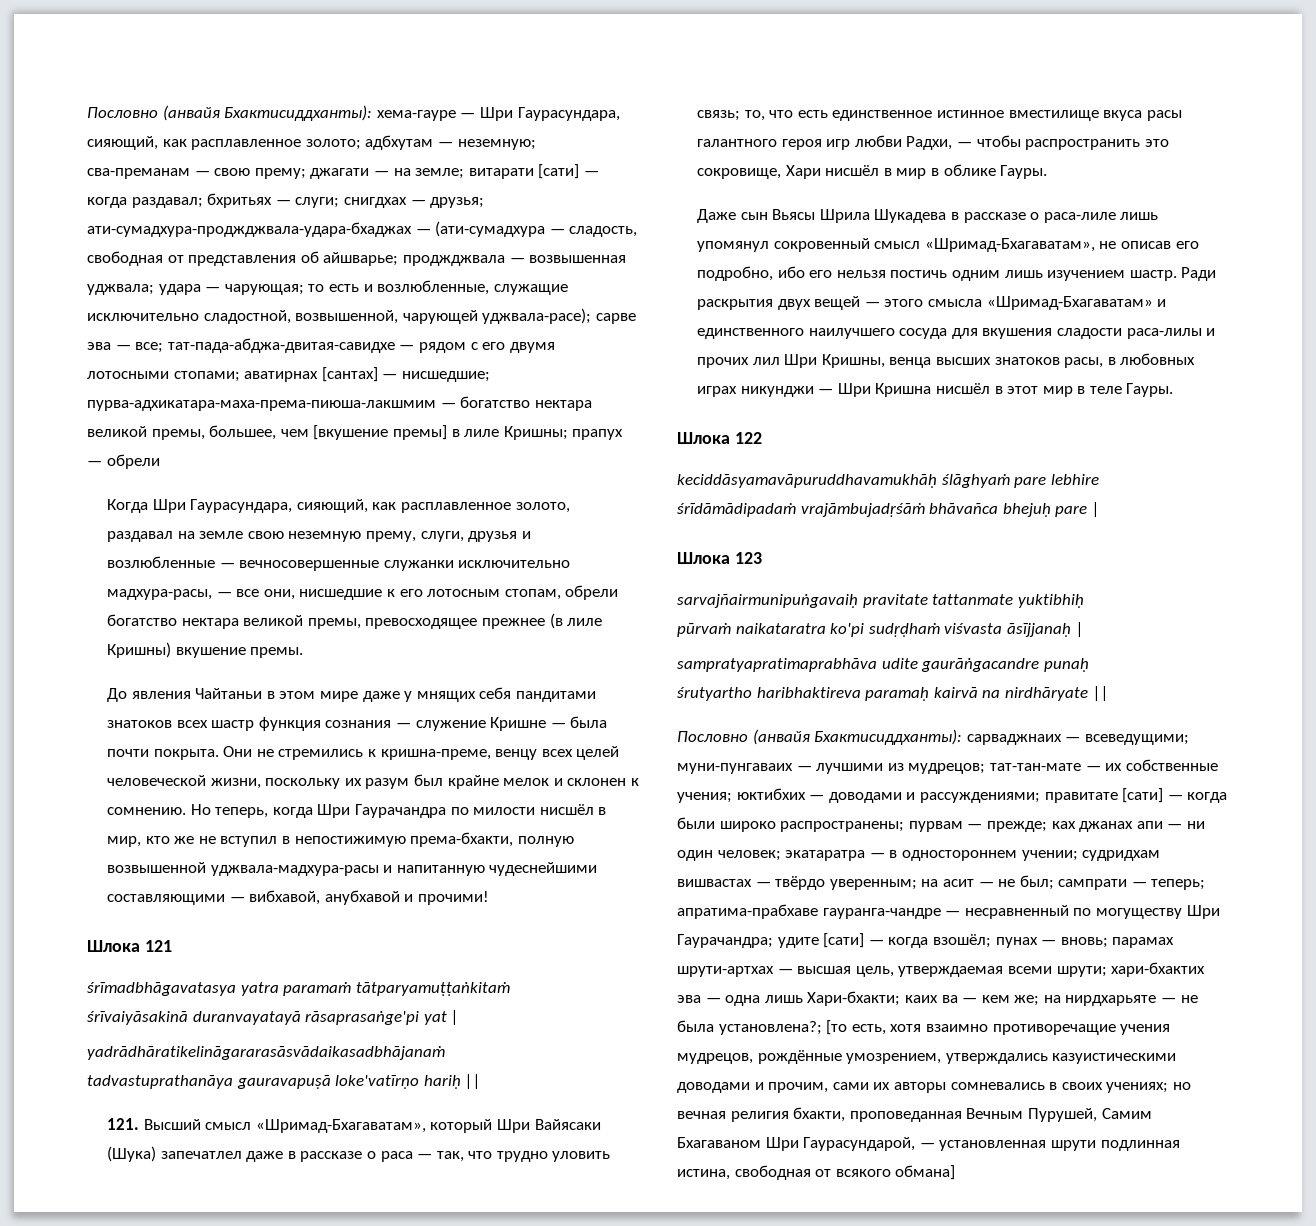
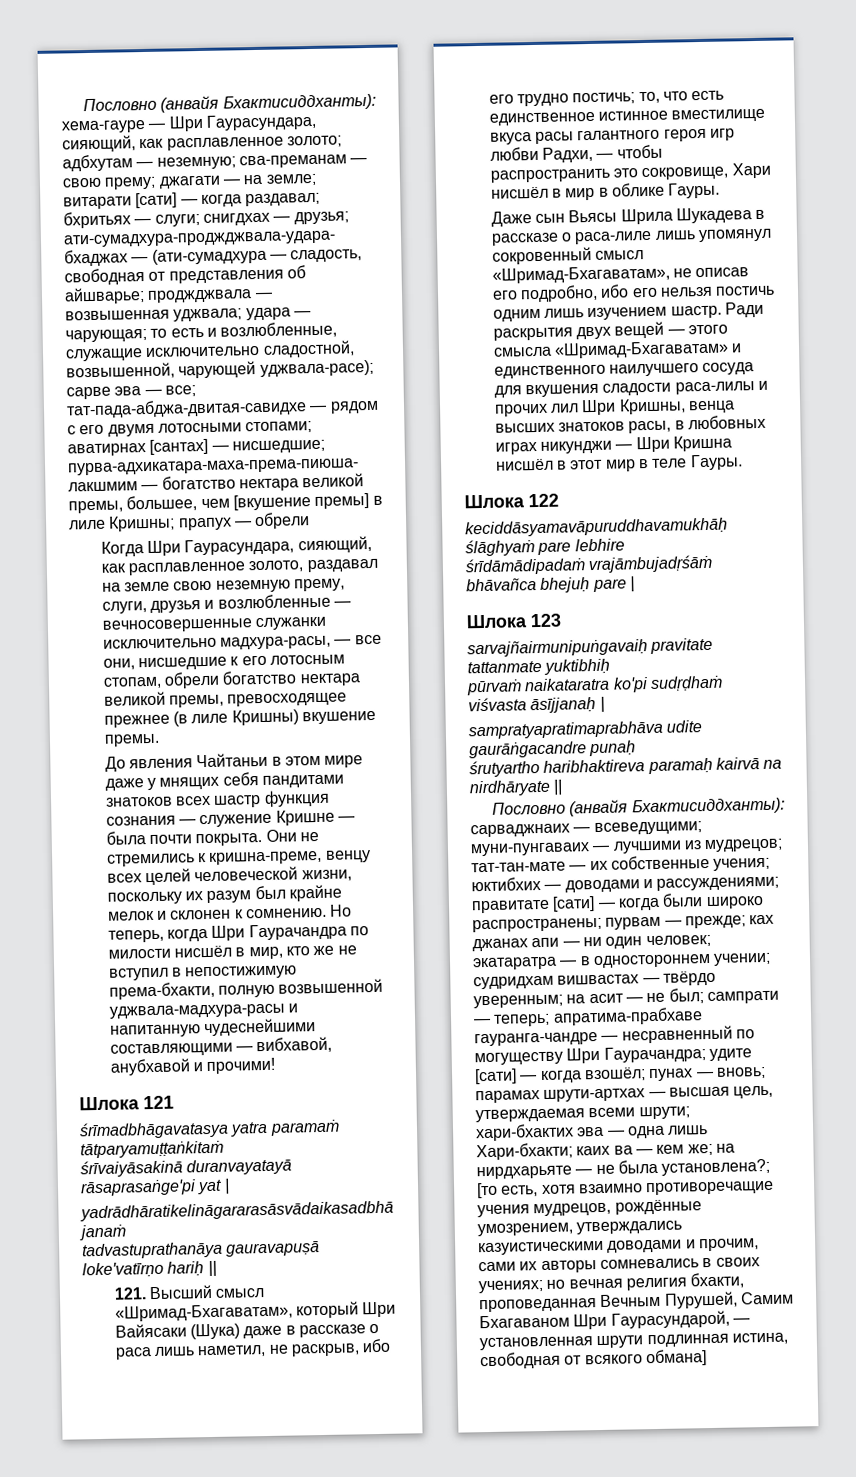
- 121. Высший смысл «Шримад-Бхагаватам», который Шри Вайясаки (Шука) запечатлел даже в рассказе о раса — так, что трудно уловить связь; то, что есть единственное истинное вместилище вкуса расы галантного героя игр любви Радхи, — чтобы распространить это сокровище, Хари нисшёл в мир в облике Гауры.
+ 121. Высший смысл «Шримад-Бхагаватам», который Шри Вайясаки (Шука) даже в рассказе о раса лишь наметил, не раскрыв, ибо его трудно постичь; то, что есть единственное истинное вместилище вкуса расы галантного героя игр любви Радхи, — чтобы распространить это сокровище, Хари нисшёл в мир в облике Гауры.

